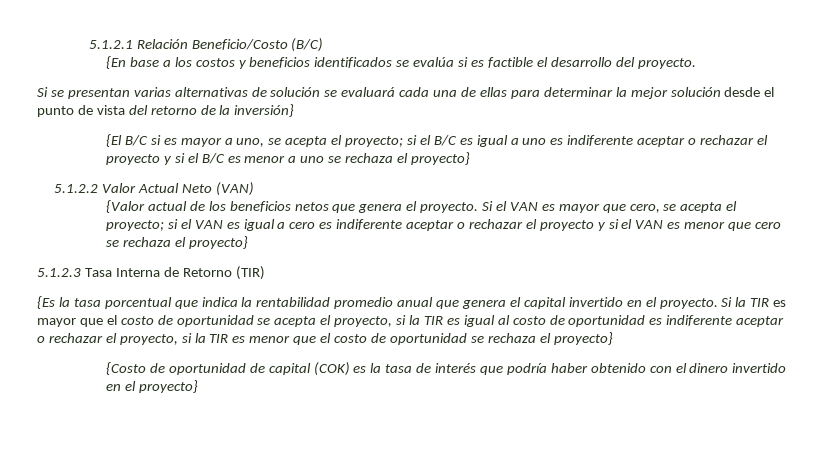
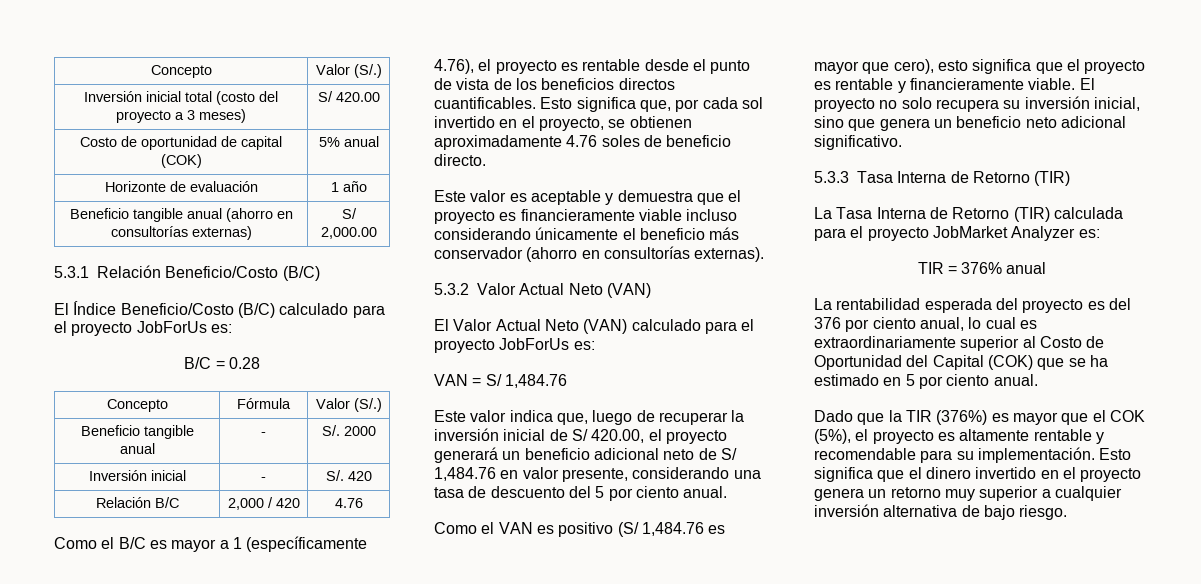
- 5.1.2.1 Relación Beneficio/Costo (B/C)
- {En base a los costos y beneficios identificados se evalúa si es factible el desarrollo del proyecto.
- Si se presentan varias alternativas de solución se evaluará cada una de ellas para determinar la mejor solución desde el punto de vista del retorno de la inversión}
- {El B/C si es mayor a uno, se acepta el proyecto; si el B/C es igual a uno es indiferente aceptar o rechazar el proyecto y si el B/C es menor a uno se rechaza el proyecto}
- 5.1.2.2 Valor Actual Neto (VAN)
- {Valor actual de los beneficios netos que genera el proyecto. Si el VAN es mayor que cero, se acepta el proyecto; si el VAN es igual a cero es indiferente aceptar o rechazar el proyecto y si el VAN es menor que cero se rechaza el proyecto}
- 5.1.2.3 Tasa Interna de Retorno (TIR)
+ Concepto | Valor (S/.)
+ Inversión inicial total (costo del proyecto a 3 meses) | S/ 420.00
+ Costo de oportunidad de capital (COK) | 5% anual
+ Horizonte de evaluación | 1 año
+ Beneficio tangible anual (ahorro en consultorías externas) | S/ 2,000.00
+ 5.3.1 Relación Beneficio/Costo (B/C)
+ El Índice Beneficio/Costo (B/C) calculado para el proyecto JobForUs es:
+ B/C = 0.28
+ Concepto | Fórmula | Valor (S/.)
+ Beneficio tangible anual | - | S/. 2000
+ Inversión inicial | - | S/. 420
+ Relación B/C | 2,000 / 420 | 4.76
+ Como el B/C es mayor a 1 (específicamente 4.76), el proyecto es rentable desde el punto de vista de los beneficios directos cuantificables. Esto significa que, por cada sol invertido en el proyecto, se obtienen aproximadamente 4.76 soles de beneficio directo.
+ Este valor es aceptable y demuestra que el proyecto es financieramente viable incluso considerando únicamente el beneficio más conservador (ahorro en consultorías externas).
+ 5.3.2 Valor Actual Neto (VAN)
+ El Valor Actual Neto (VAN) calculado para el proyecto JobForUs es:
+ VAN = S/ 1,484.76
+ Este valor indica que, luego de recuperar la inversión inicial de S/ 420.00, el proyecto generará un beneficio adicional neto de S/ 1,484.76 en valor presente, considerando una tasa de descuento del 5 por ciento anual.
+ Como el VAN es positivo (S/ 1,484.76 es mayor que cero), esto significa que el proyecto es rentable y financieramente viable. El proyecto no solo recupera su inversión inicial, sino que genera un beneficio neto adicional significativo.
+ 5.3.3 Tasa Interna de Retorno (TIR)
- {Es la tasa porcentual que indica la rentabilidad promedio anual que genera el capital invertido en el proyecto. Si la TIR es mayor que el costo de oportunidad se acepta el proyecto, si la TIR es igual al costo de oportunidad es indiferente aceptar o rechazar el proyecto, si la TIR es menor que el costo de oportunidad se rechaza el proyecto}
- {Costo de oportunidad de capital (COK) es la tasa de interés que podría haber obtenido con el dinero invertido en el proyecto}
+ La Tasa Interna de Retorno (TIR) calculada para el proyecto JobMarket Analyzer es:
+ TIR = 376% anual
+ La rentabilidad esperada del proyecto es del 376 por ciento anual, lo cual es extraordinariamente superior al Costo de Oportunidad del Capital (COK) que se ha estimado en 5 por ciento anual.
+ Dado que la TIR (376%) es mayor que el COK (5%), el proyecto es altamente rentable y recomendable para su implementación. Esto significa que el dinero invertido en el proyecto genera un retorno muy superior a cualquier inversión alternativa de bajo riesgo.

